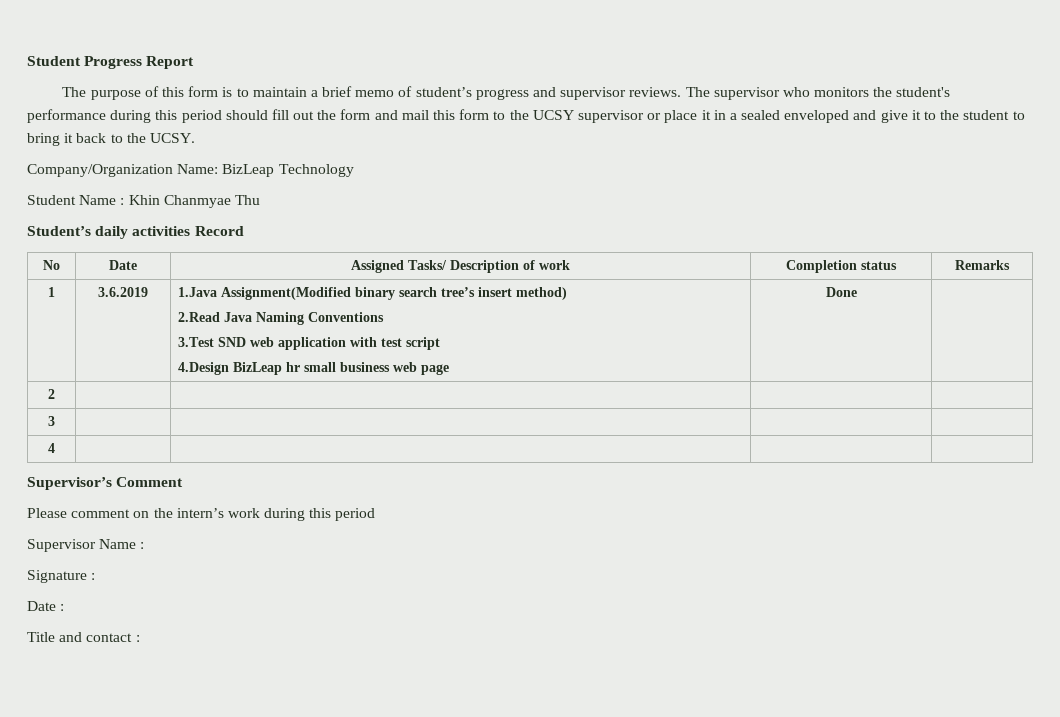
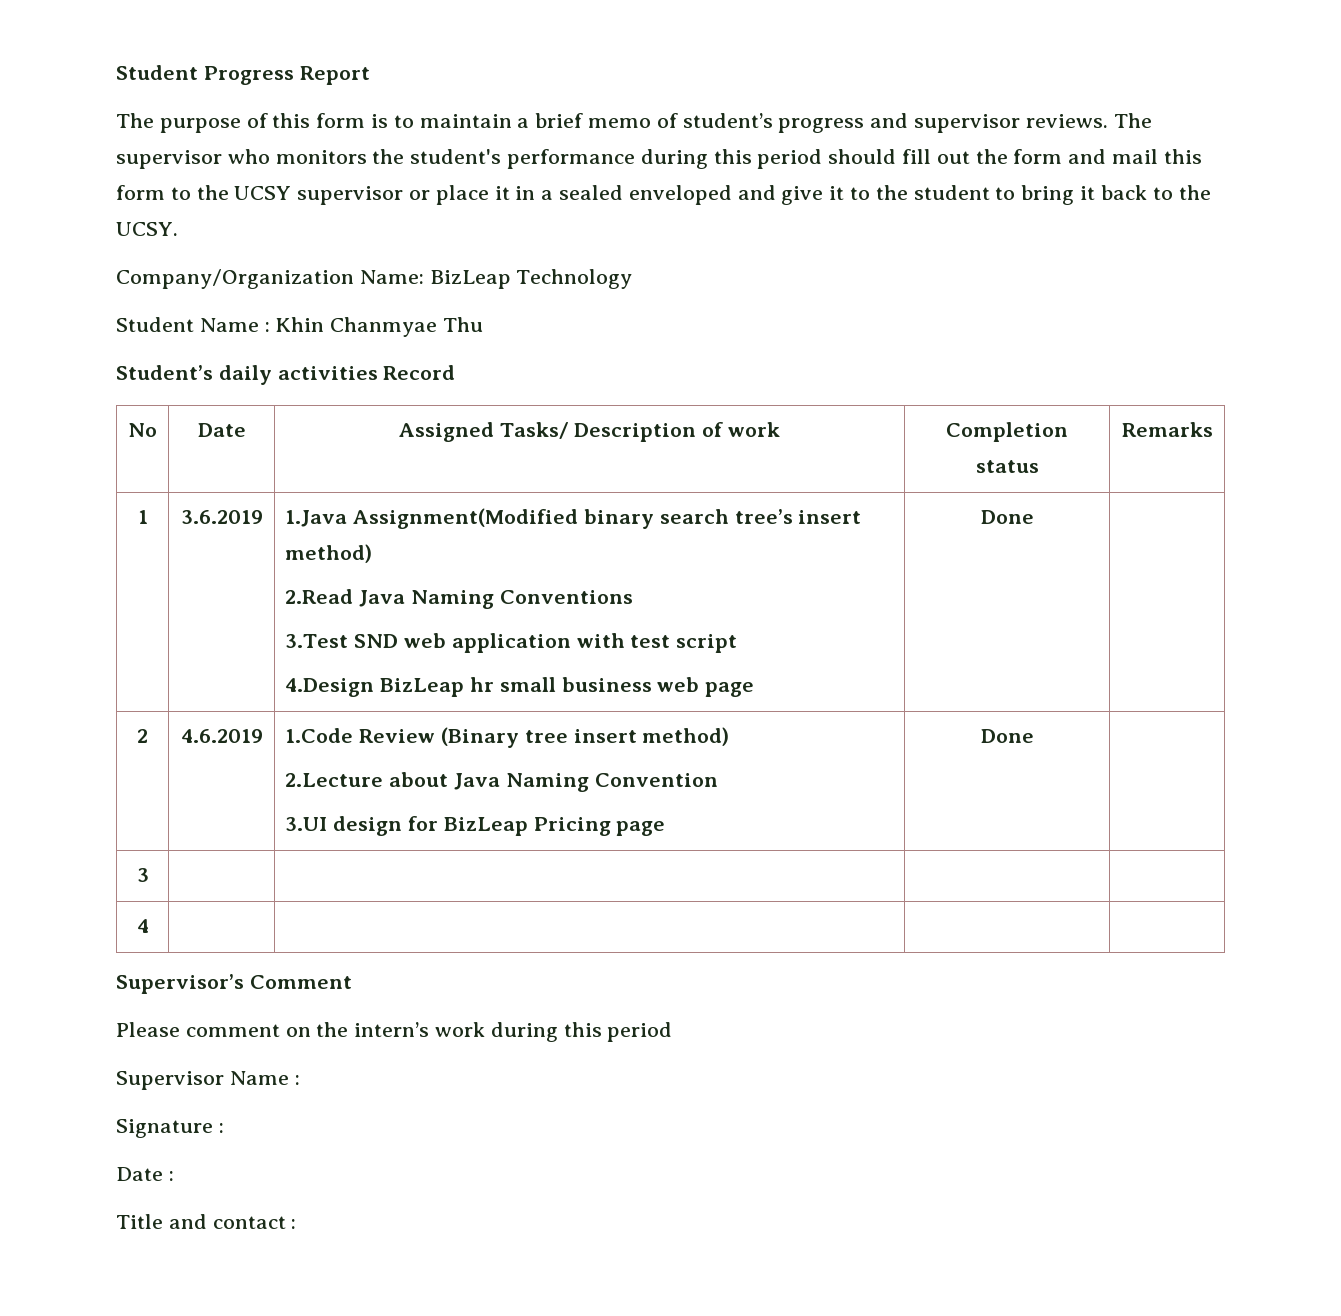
- 2 | | | |
+ 2 | 4.6.2019 | 1.Code Review (Binary tree insert method)
+ 2.Lecture about Java Naming Convention
+ 3.UI design for BizLeap Pricing page | Done |

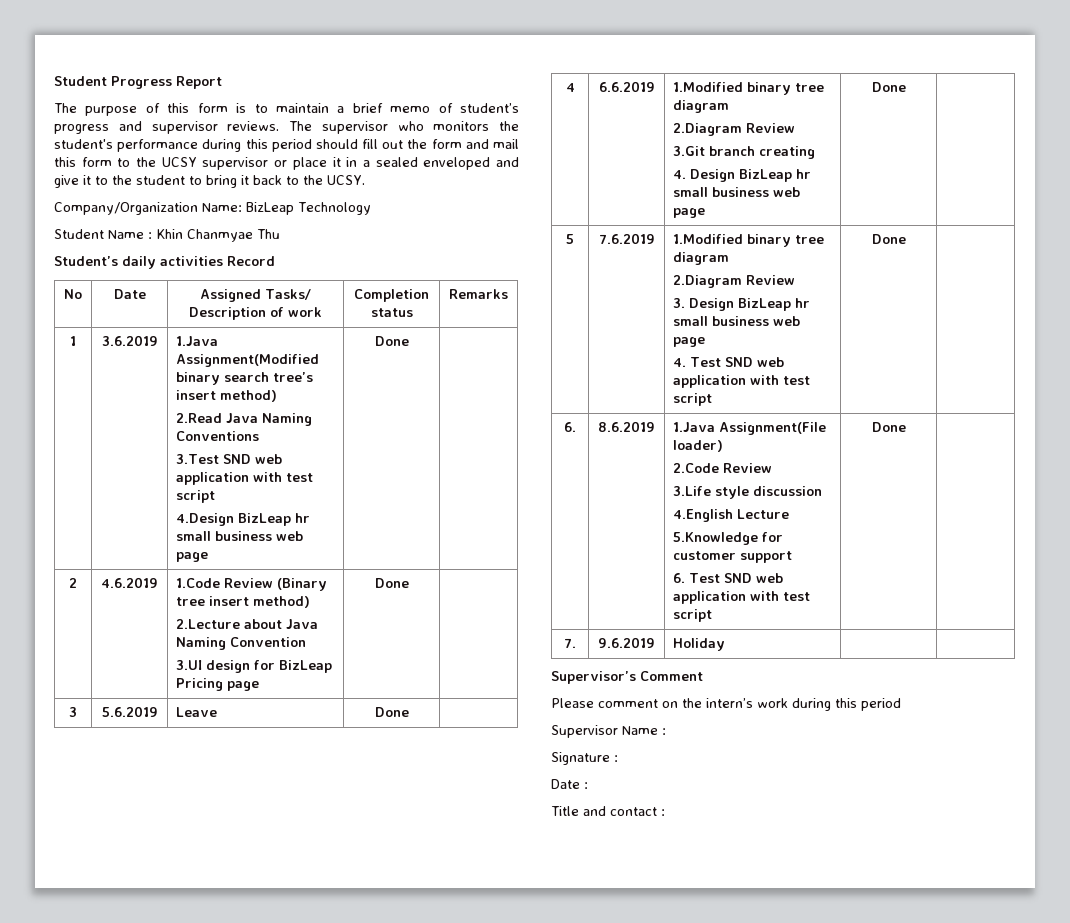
- 3 | | | |
- 4 | | | |
+ 3 | 5.6.2019 | Leave | Done |
+ 4 | 6.6.2019 | 1.Modified binary tree diagram
+ 2.Diagram Review
+ 3.Git branch creating
+ 4. Design BizLeap hr small business web page | Done |
+ 5 | 7.6.2019 | 1.Modified binary tree diagram
+ 2.Diagram Review
+ 3. Design BizLeap hr small business web page
+ 4. Test SND web application with test script | Done |
+ 6. | 8.6.2019 | 1.Java Assignment(File loader)
+ 2.Code Review
+ 3.Life style discussion
+ 4.English Lecture
+ 5.Knowledge for customer support
+ 6. Test SND web application with test script | Done |
+ 7. | 9.6.2019 | Holiday | |

